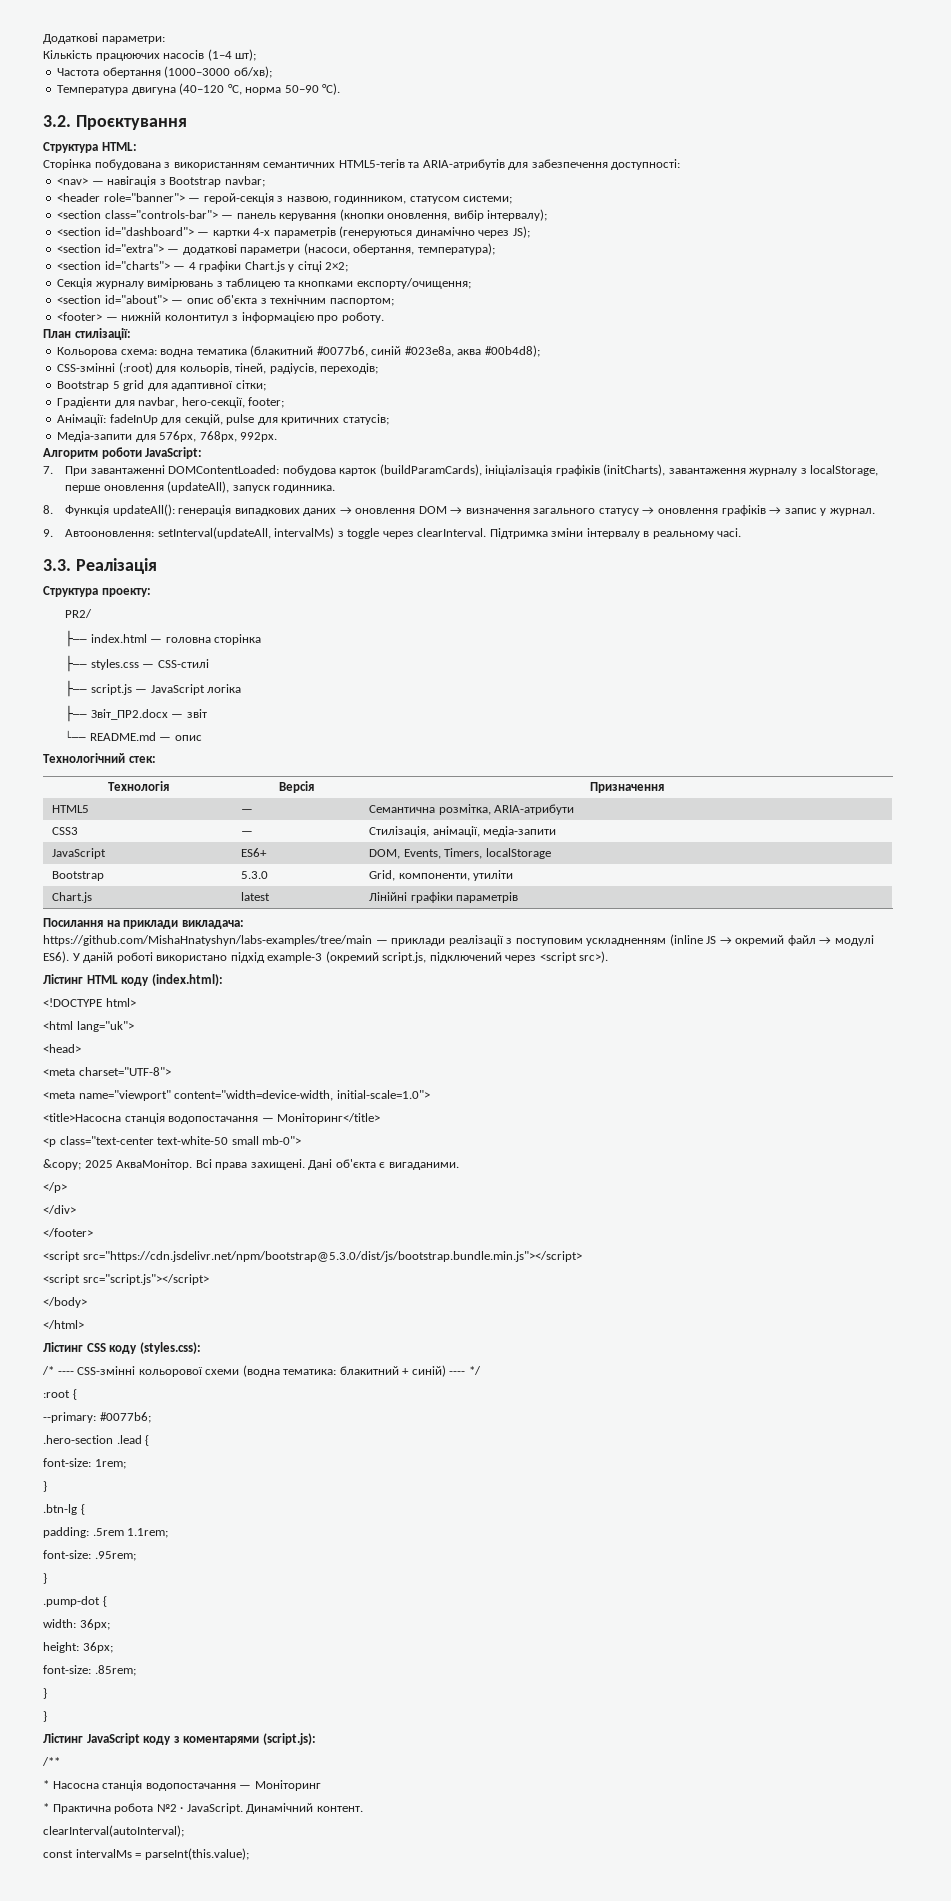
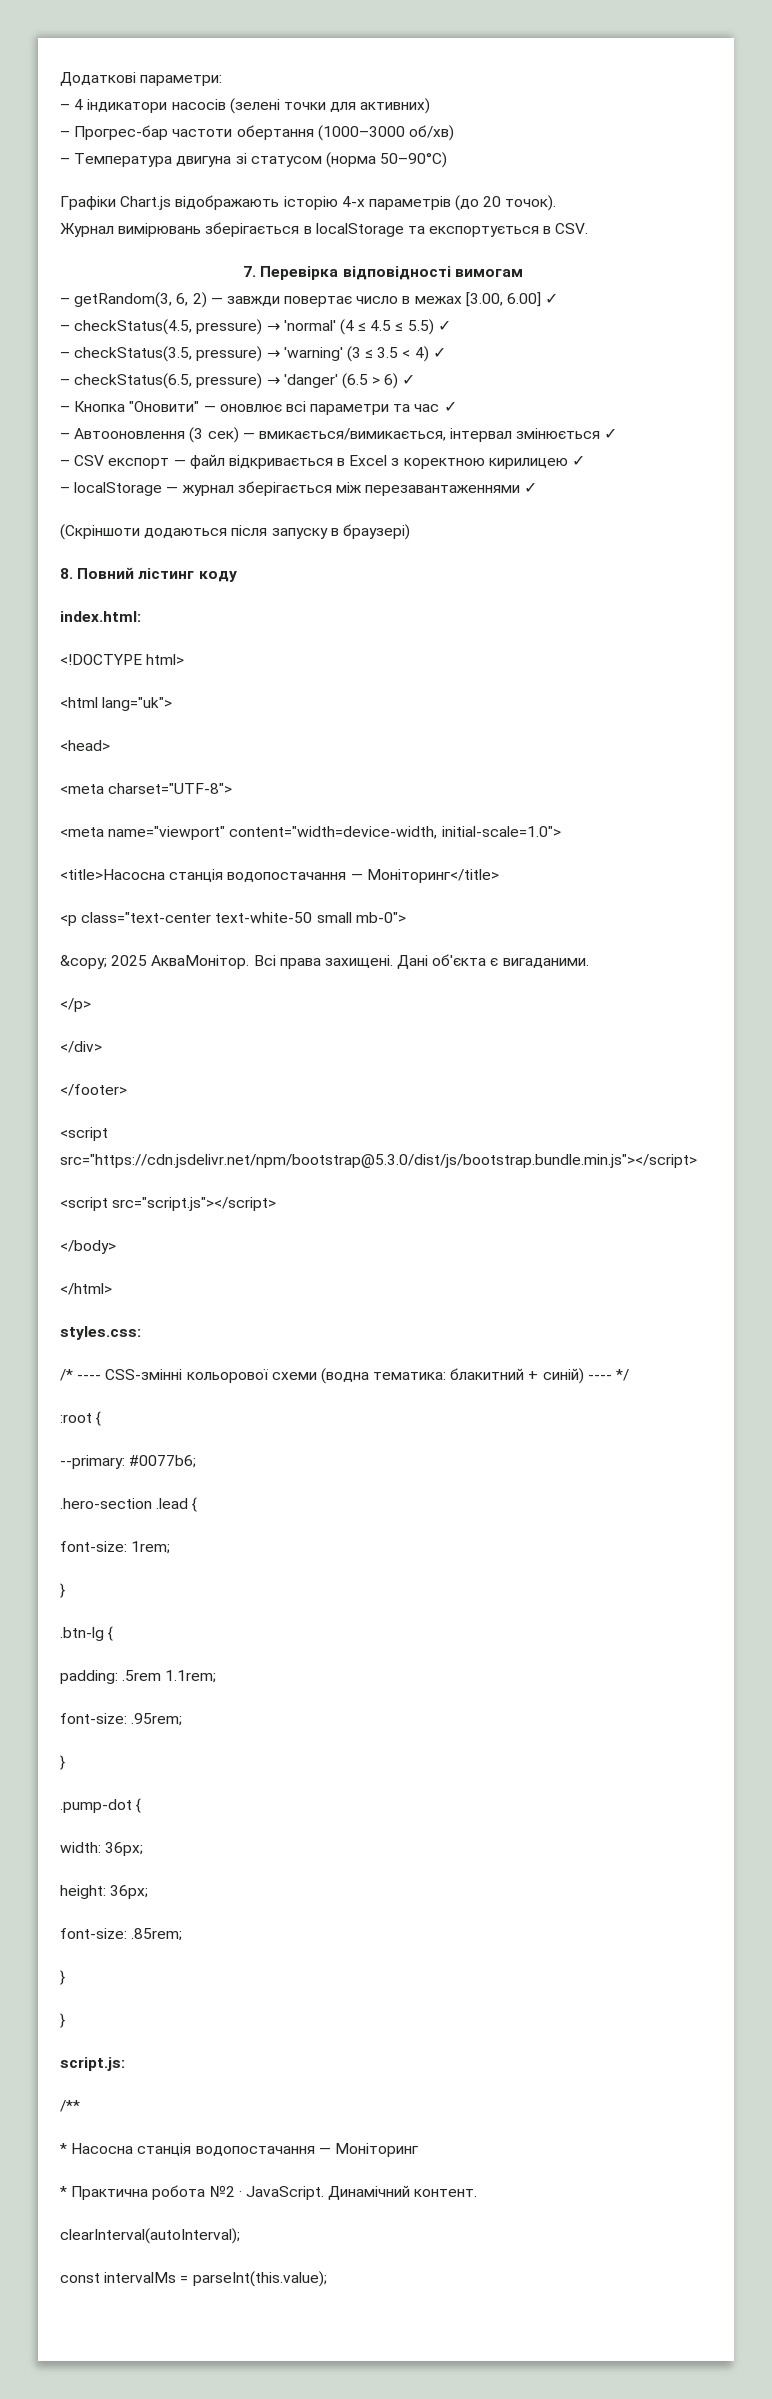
- Кількість працюючих насосів (1–4 шт);
- Частота обертання (1000–3000 об/хв);
- Температура двигуна (40–120 °C, норма 50–90 °C).
- 3.2. Проєктування
- Структура HTML:
- Сторінка побудована з використанням семантичних HTML5-тегів та ARIA-атрибутів для забезпечення доступності:
- <nav> — навігація з Bootstrap navbar;
- <header role="banner"> — герой-секція з назвою, годинником, статусом системи;
- <section class="controls-bar"> — панель керування (кнопки оновлення, вибір інтервалу);
- <section id="dashboard"> — картки 4-х параметрів (генеруються динамічно через JS);
- <section id="extra"> — додаткові параметри (насоси, обертання, температура);
- <section id="charts"> — 4 графіки Chart.js у сітці 2×2;
- Секція журналу вимірювань з таблицею та кнопками експорту/очищення;
- <section id="about"> — опис об'єкта з технічним паспортом;
- <footer> — нижній колонтитул з інформацією про роботу.
- План стилізації:
- Кольорова схема: водна тематика (блакитний #0077b6, синій #023e8a, аква #00b4d8);
- CSS-змінні (:root) для кольорів, тіней, радіусів, переходів;
- Bootstrap 5 grid для адаптивної сітки;
- Градієнти для navbar, hero-секції, footer;
- Анімації: fadeInUp для секцій, pulse для критичних статусів;
- Медіа-запити для 576px, 768px, 992px.
- Алгоритм роботи JavaScript:
- 7. При завантаженні DOMContentLoaded: побудова карток (buildParamCards), ініціалізація графіків (initCharts), завантаження журналу з localStorage, перше оновлення (updateAll), запуск годинника.
- 8. Функція updateAll(): генерація випадкових даних → оновлення DOM → визначення загального статусу → оновлення графіків → запис у журнал.
- 9. Автооновлення: setInterval(updateAll, intervalMs) з toggle через clearInterval. Підтримка зміни інтервалу в реальному часі.
- 3.3. Реалізація
- Структура проекту:
- PR2/
- ├── index.html — головна сторінка
- ├── styles.css — CSS-стилі
- ├── script.js — JavaScript логіка
- ├── Звіт_ПР2.docx — звіт
- └── README.md — опис
- Технологічний стек:
- Технологія | Версія | Призначення
- HTML5 | — | Семантична розмітка, ARIA-атрибути
- CSS3 | — | Стилізація, анімації, медіа-запити
- JavaScript | ES6+ | DOM, Events, Timers, localStorage
- Bootstrap | 5.3.0 | Grid, компоненти, утиліти
- Chart.js | latest | Лінійні графіки параметрів
- Посилання на приклади викладача:
- https://github.com/MishaHnatyshyn/labs-examples/tree/main — приклади реалізації з поступовим ускладненням (inline JS → окремий файл → модулі ES6). У даній роботі використано підхід example-3 (окремий script.js, підключений через <script src>).
- Лістинг HTML коду (index.html):
+ – 4 індикатори насосів (зелені точки для активних)
+ – Прогрес-бар частоти обертання (1000–3000 об/хв)
+ – Температура двигуна зі статусом (норма 50–90°C)
+ Графіки Chart.js відображають історію 4-х параметрів (до 20 точок).
+ Журнал вимірювань зберігається в localStorage та експортується в CSV.
+ 7. Перевірка відповідності вимогам
+ – getRandom(3, 6, 2) — завжди повертає число в межах [3.00, 6.00] ✓
+ – checkStatus(4.5, pressure) → 'normal' (4 ≤ 4.5 ≤ 5.5) ✓
+ – checkStatus(3.5, pressure) → 'warning' (3 ≤ 3.5 < 4) ✓
+ – checkStatus(6.5, pressure) → 'danger' (6.5 > 6) ✓
+ – Кнопка "Оновити" — оновлює всі параметри та час ✓
+ – Автооновлення (3 сек) — вмикається/вимикається, інтервал змінюється ✓
+ – CSV експорт — файл відкривається в Excel з коректною кирилицею ✓
+ – localStorage — журнал зберігається між перезавантаженнями ✓
+ (Скріншоти додаються після запуску в браузері)
+ 8. Повний лістинг коду
+ index.html:
- Лістинг CSS коду (styles.css):
+ styles.css:
- Лістинг JavaScript коду з коментарями (script.js):
+ script.js:

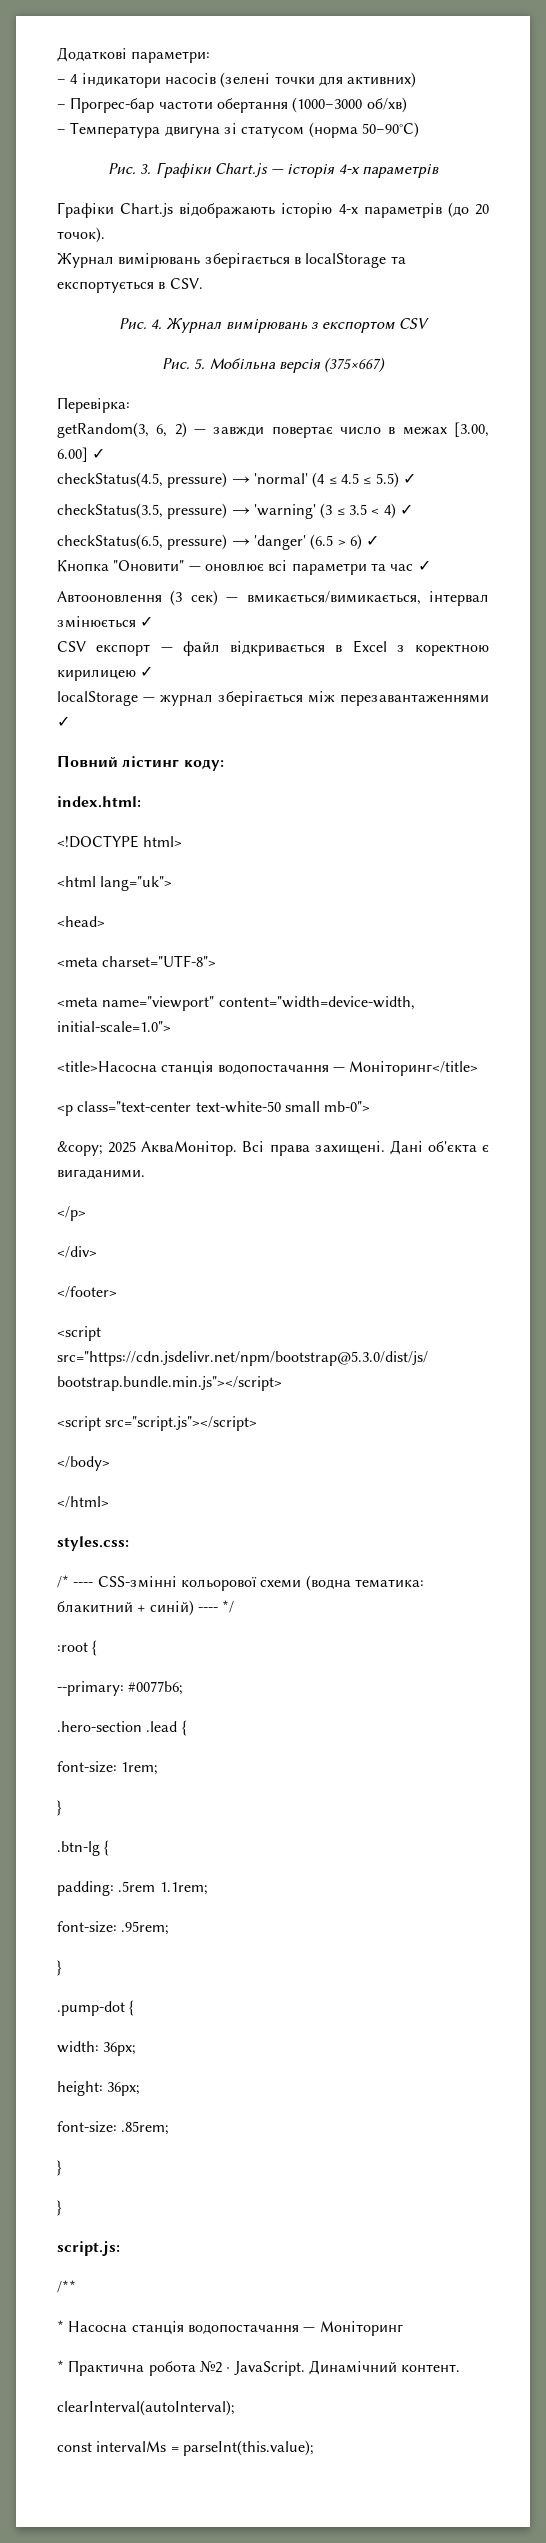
+ Рис. 3. Графіки Chart.js — історія 4-х параметрів
- 7. Перевірка відповідності вимогам
- – getRandom(3, 6, 2) — завжди повертає число в межах [3.00, 6.00] ✓
+ Рис. 4. Журнал вимірювань з експортом CSV
+ Рис. 5. Мобільна версія (375×667)
+ Перевірка:
+ getRandom(3, 6, 2) — завжди повертає число в межах [3.00, 6.00] ✓
- – checkStatus(4.5, pressure) → 'normal' (4 ≤ 4.5 ≤ 5.5) ✓
+ checkStatus(4.5, pressure) → 'normal' (4 ≤ 4.5 ≤ 5.5) ✓
- – checkStatus(3.5, pressure) → 'warning' (3 ≤ 3.5 < 4) ✓
+ checkStatus(3.5, pressure) → 'warning' (3 ≤ 3.5 < 4) ✓
- – checkStatus(6.5, pressure) → 'danger' (6.5 > 6) ✓
+ checkStatus(6.5, pressure) → 'danger' (6.5 > 6) ✓
- – Кнопка "Оновити" — оновлює всі параметри та час ✓
+ Кнопка "Оновити" — оновлює всі параметри та час ✓
- – Автооновлення (3 сек) — вмикається/вимикається, інтервал змінюється ✓
+ Автооновлення (3 сек) — вмикається/вимикається, інтервал змінюється ✓
- – CSV експорт — файл відкривається в Excel з коректною кирилицею ✓
+ CSV експорт — файл відкривається в Excel з коректною кирилицею ✓
- – localStorage — журнал зберігається між перезавантаженнями ✓
+ localStorage — журнал зберігається між перезавантаженнями ✓
- (Скріншоти додаються після запуску в браузері)
- 8. Повний лістинг коду
+ Повний лістинг коду:

